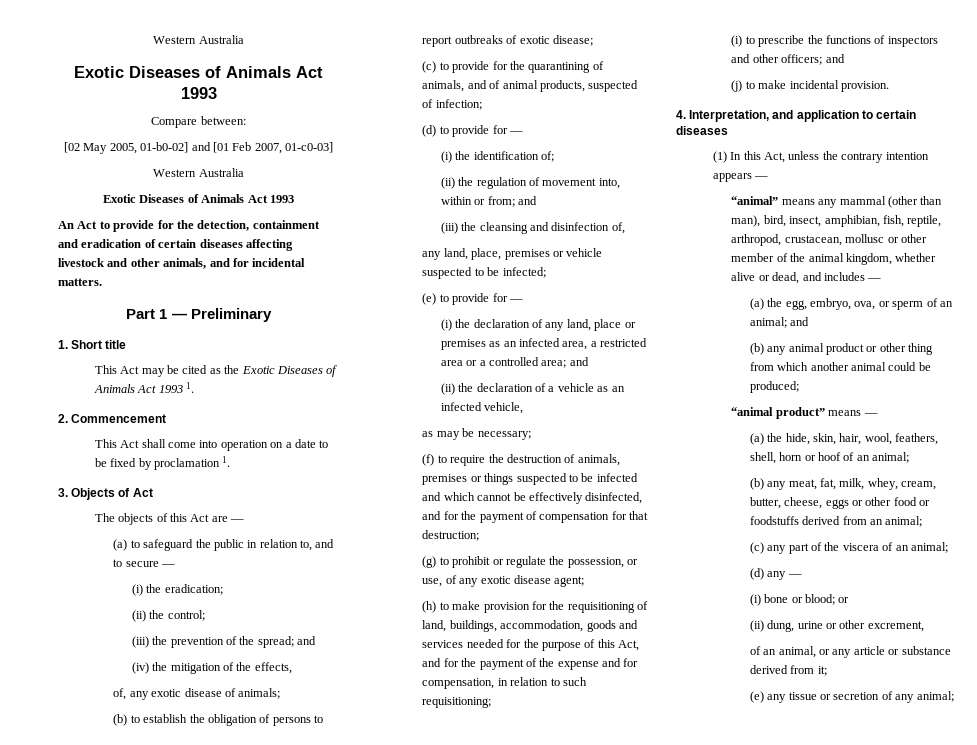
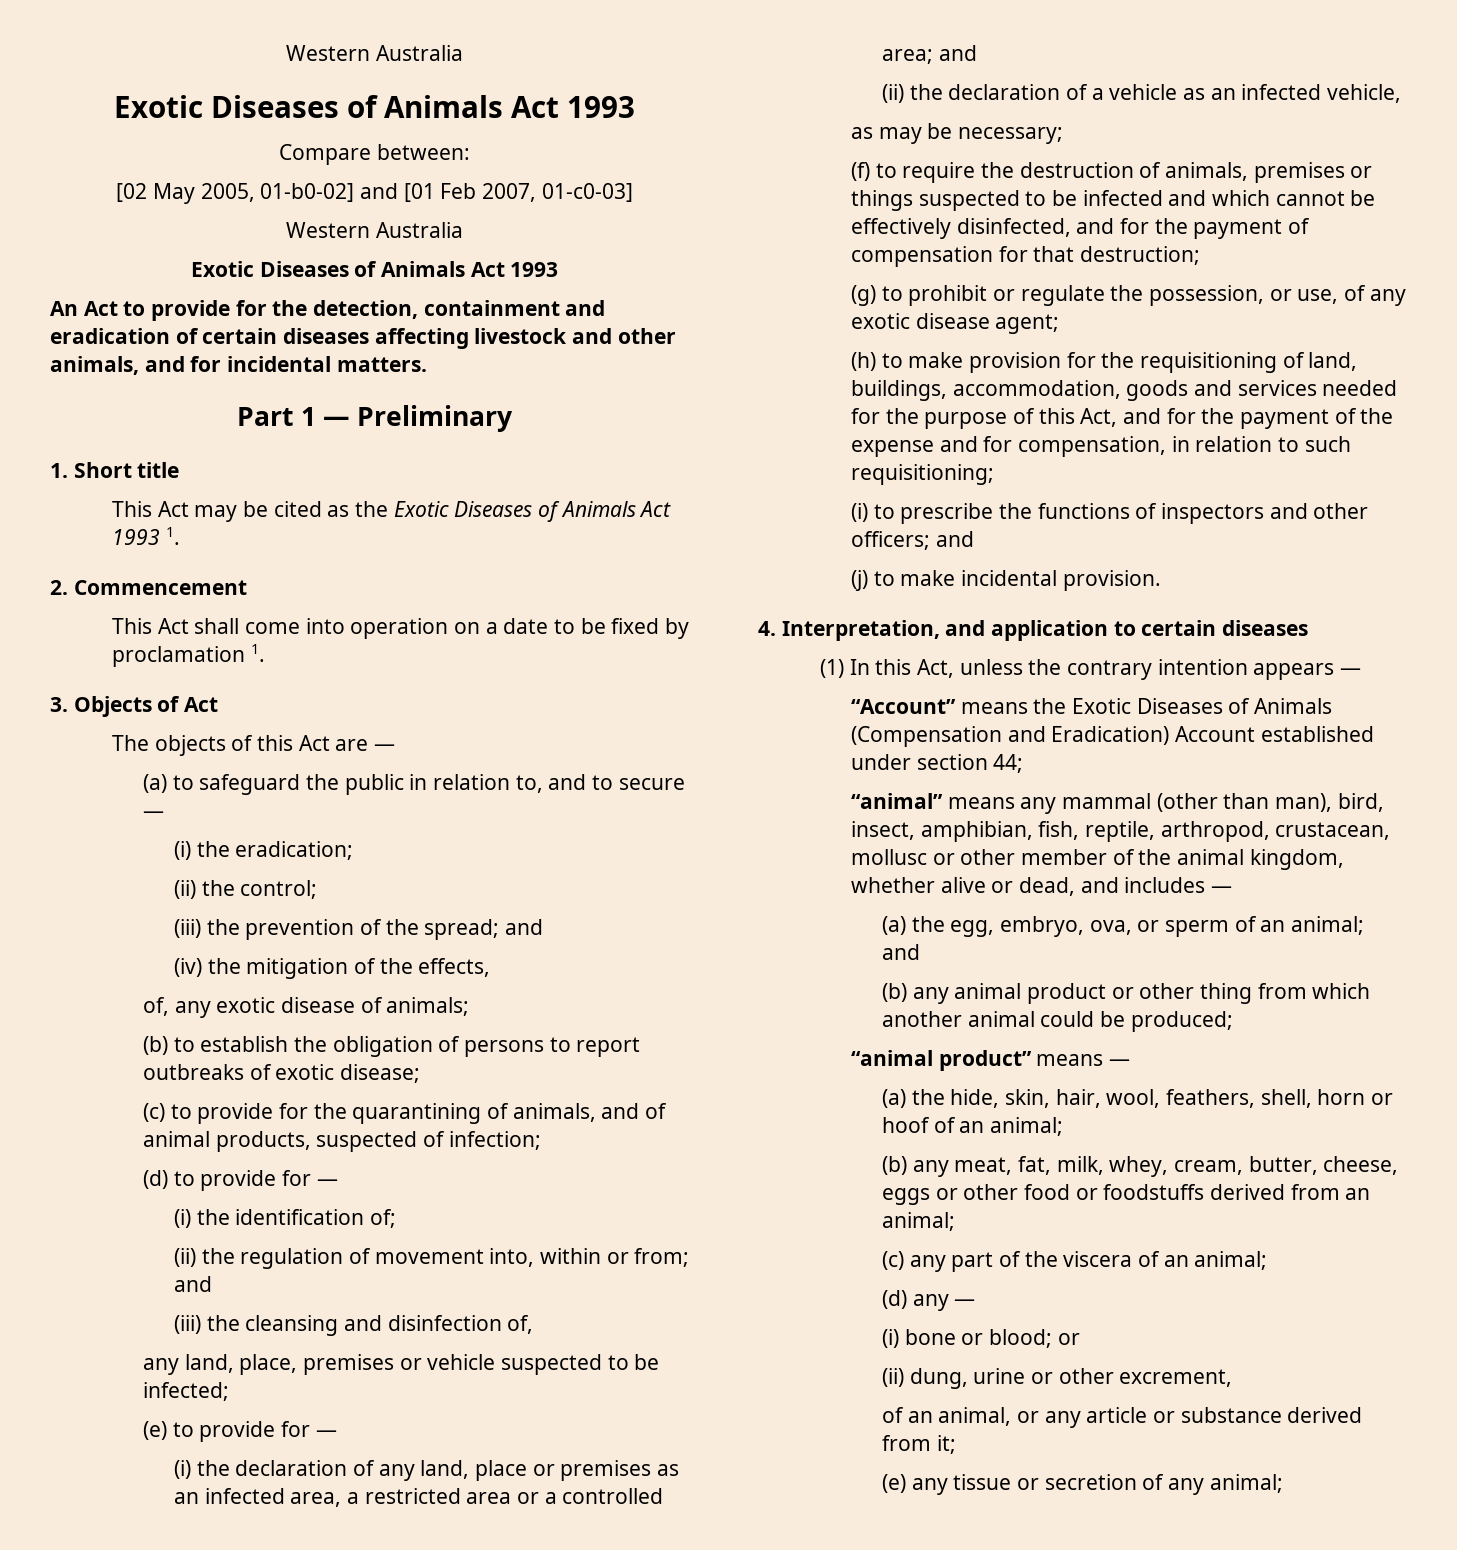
+ “Account” means the Exotic Diseases of Animals (Compensation and Eradication) Account established under section 44;

